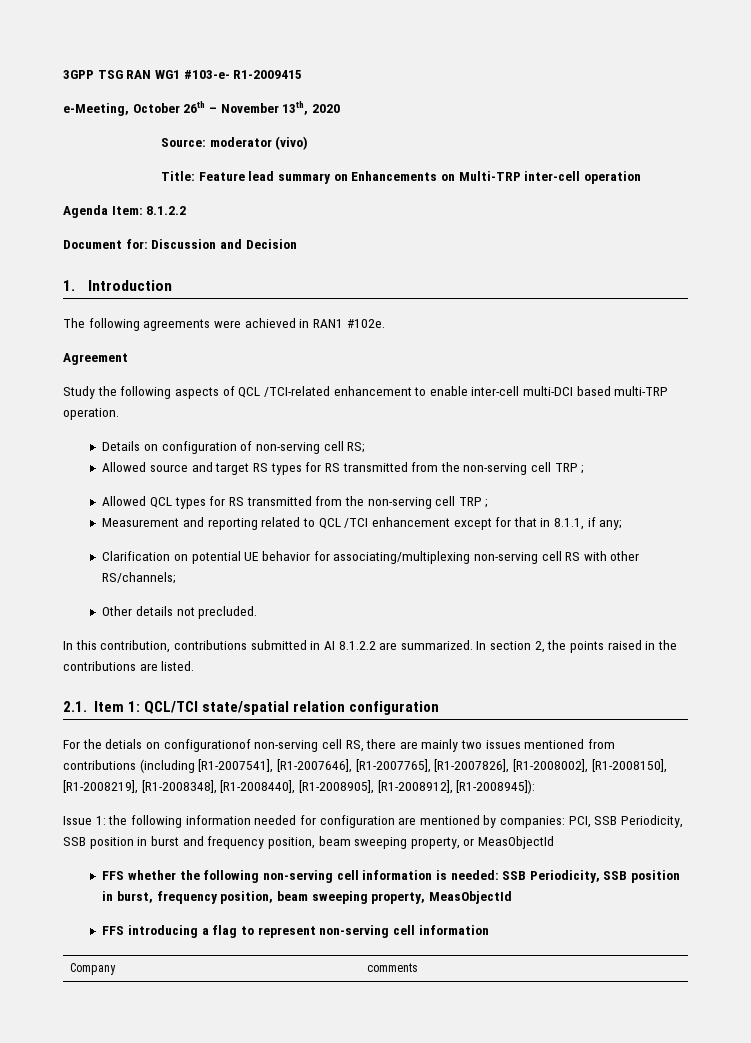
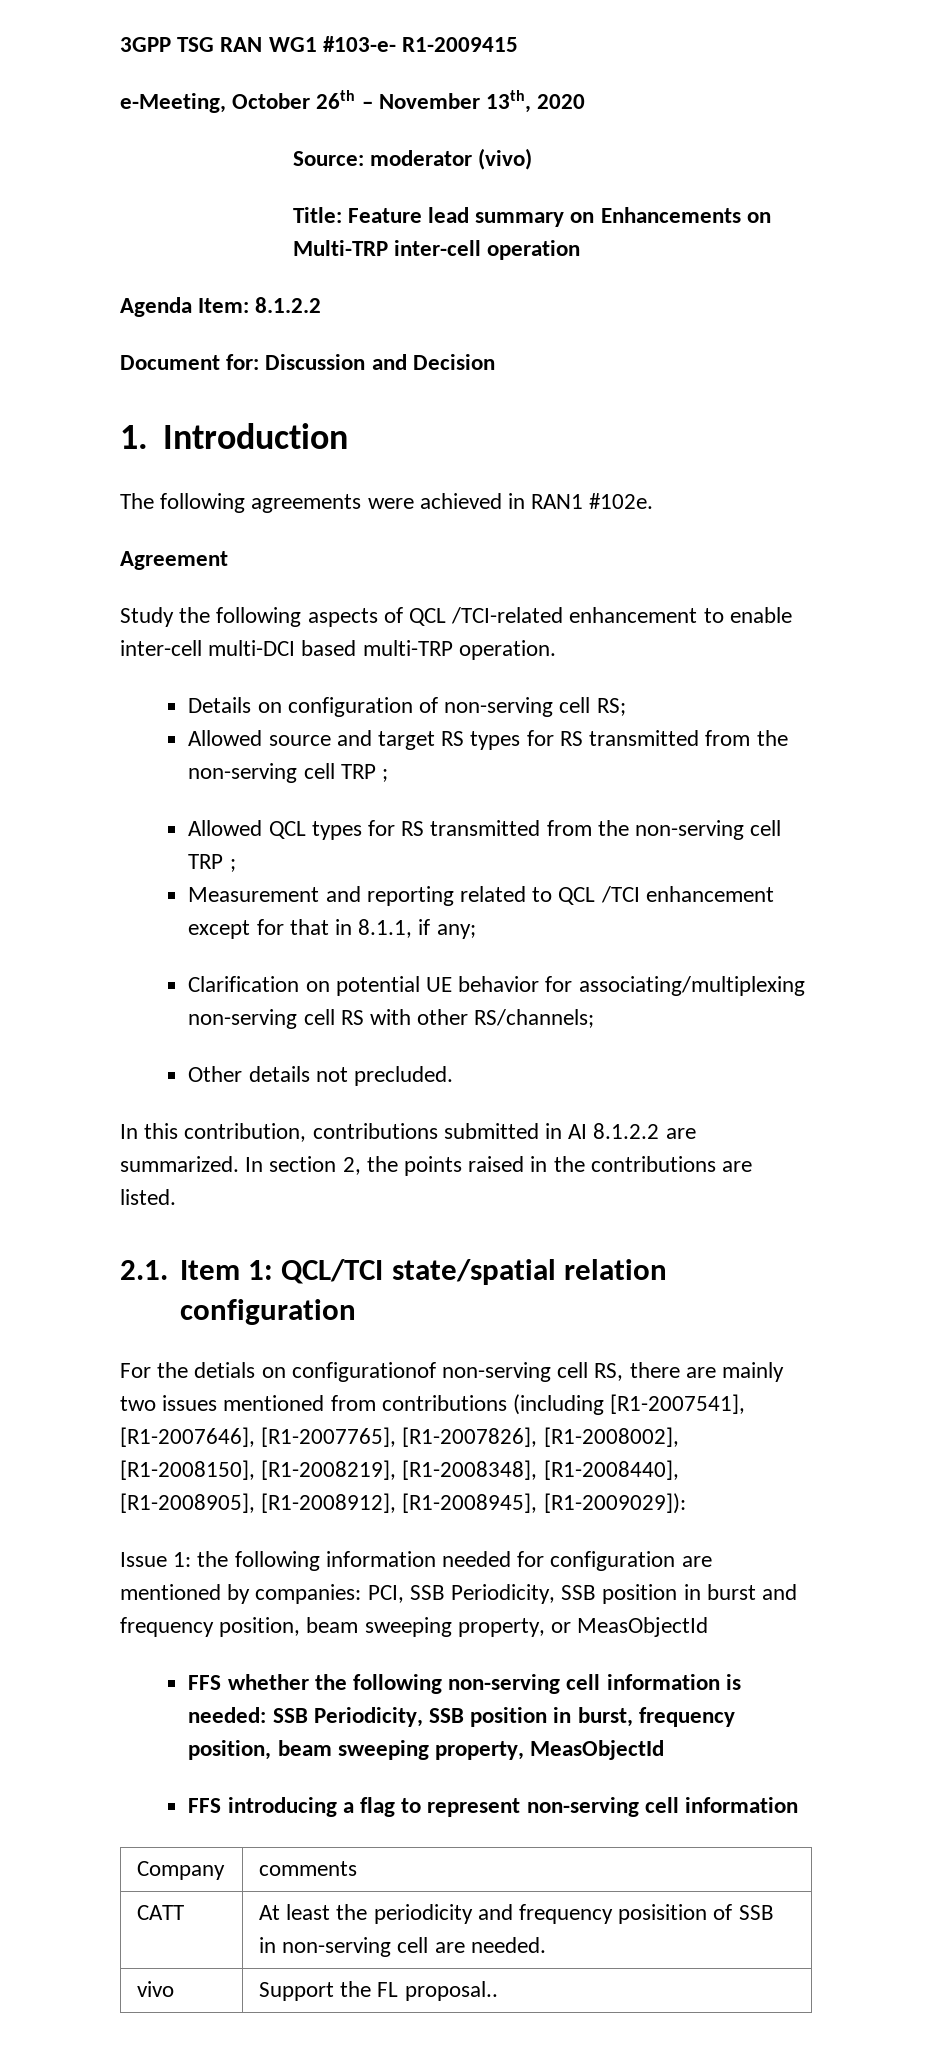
- For the detials on configurationof non-serving cell RS, there are mainly two issues mentioned from contributions (including [R1-2007541], [R1-2007646], [R1-2007765], [R1-2007826], [R1-2008002], [R1-2008150], [R1-2008219], [R1-2008348], [R1-2008440], [R1-2008905], [R1-2008912], [R1-2008945]):
+ For the detials on configurationof non-serving cell RS, there are mainly two issues mentioned from contributions (including [R1-2007541], [R1-2007646], [R1-2007765], [R1-2007826], [R1-2008002], [R1-2008150], [R1-2008219], [R1-2008348], [R1-2008440], [R1-2008905], [R1-2008912], [R1-2008945], [R1-2009029]):
+ CATT | At least the periodicity and frequency posisition of SSB in non-serving cell are needed.
+ vivo | Support the FL proposal..

